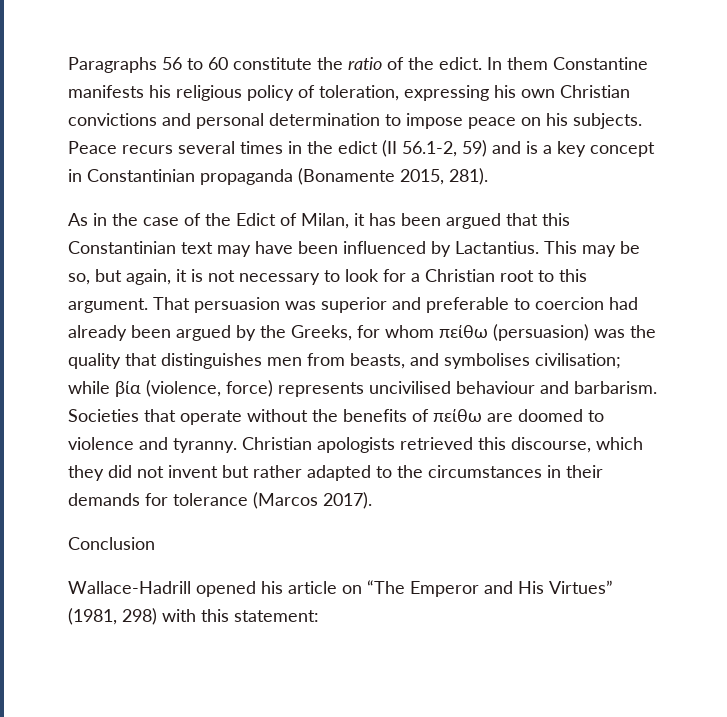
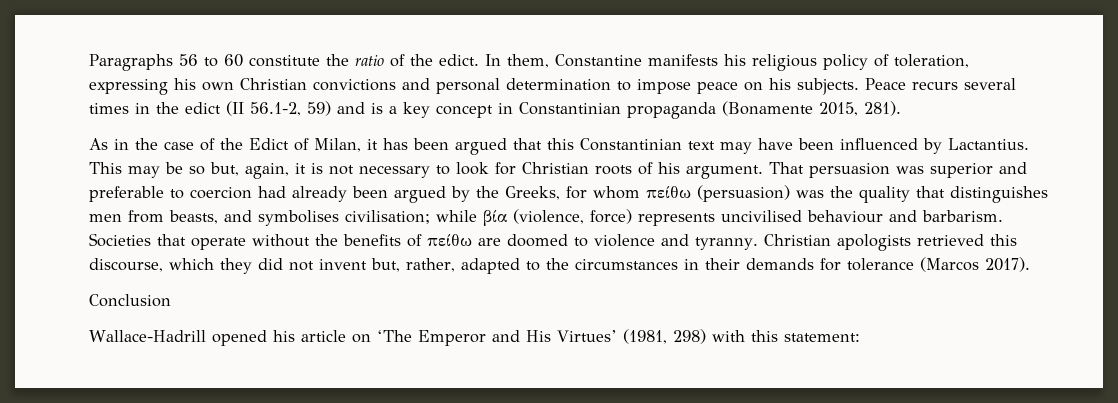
- In them Constantine manifests his religious policy of toleration, expressing his own Christian convictions and personal determination to impose peace on his subjects.
+ In them, Constantine manifests his religious policy of toleration, expressing his own Christian convictions and personal determination to impose peace on his subjects.
- This may be so, but again, it is not necessary to look for a Christian root to this argument.
+ This may be so but, again, it is not necessary to look for Christian roots of his argument.
- Christian apologists retrieved this discourse, which they did not invent but rather adapted to the circumstances in their demands for tolerance (Marcos 2017).
+ Christian apologists retrieved this discourse, which they did not invent but, rather, adapted to the circumstances in their demands for tolerance (Marcos 2017).
- Wallace-Hadrill opened his article on “The Emperor and His Virtues” (1981, 298) with this statement:
+ Wallace-Hadrill opened his article on ‘The Emperor and His Virtues’ (1981, 298) with this statement:

